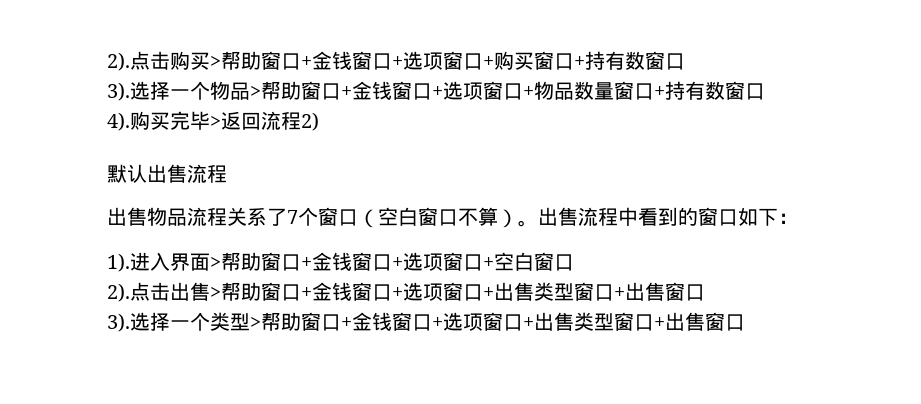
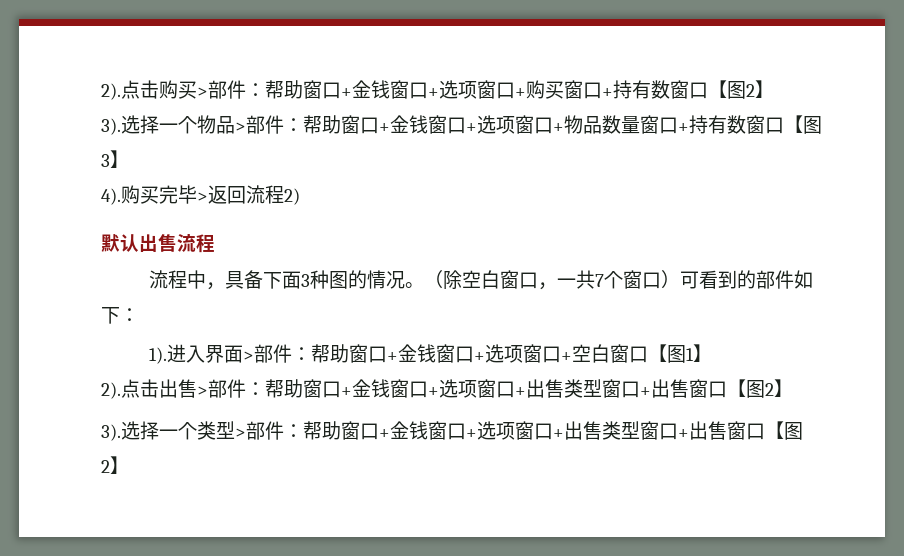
- 点击购买>帮助窗口+金钱窗口+选项窗口+购买窗口+持有数窗口
+ 点击购买>部件：帮助窗口+金钱窗口+选项窗口+购买窗口+持有数窗口【图2】
- 选择一个物品>帮助窗口+金钱窗口+选项窗口+物品数量窗口+持有数窗口
+ 选择一个物品>部件：帮助窗口+金钱窗口+选项窗口+物品数量窗口+持有数窗口【图3】
- 出售物品流程关系了7个窗口（空白窗口不算）。出售流程中看到的窗口如下：
+ 流程中，具备下面3种图的情况。（除空白窗口，一共7个窗口）可看到的部件如下：
- 进入界面>帮助窗口+金钱窗口+选项窗口+空白窗口
+ 进入界面>部件：帮助窗口+金钱窗口+选项窗口+空白窗口【图1】
- 点击出售>帮助窗口+金钱窗口+选项窗口+出售类型窗口+出售窗口
+ 点击出售>部件：帮助窗口+金钱窗口+选项窗口+出售类型窗口+出售窗口【图2】
- 选择一个类型>帮助窗口+金钱窗口+选项窗口+出售类型窗口+出售窗口
+ 选择一个类型>部件：帮助窗口+金钱窗口+选项窗口+出售类型窗口+出售窗口【图2】

